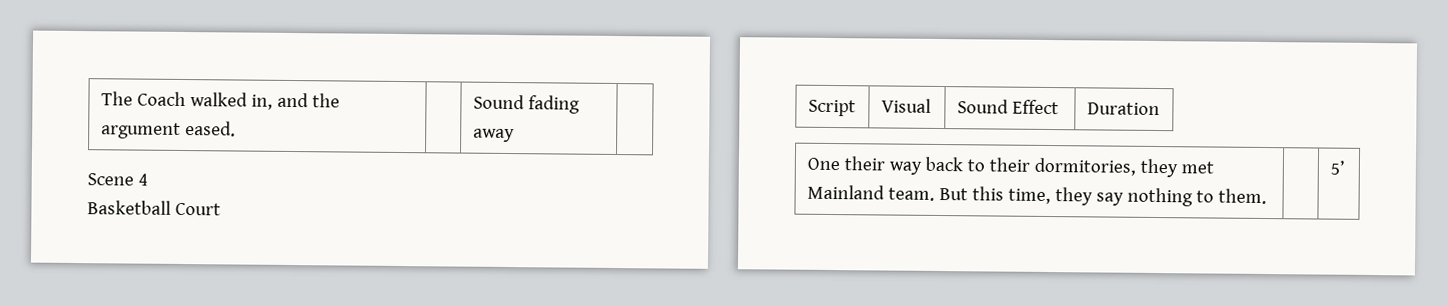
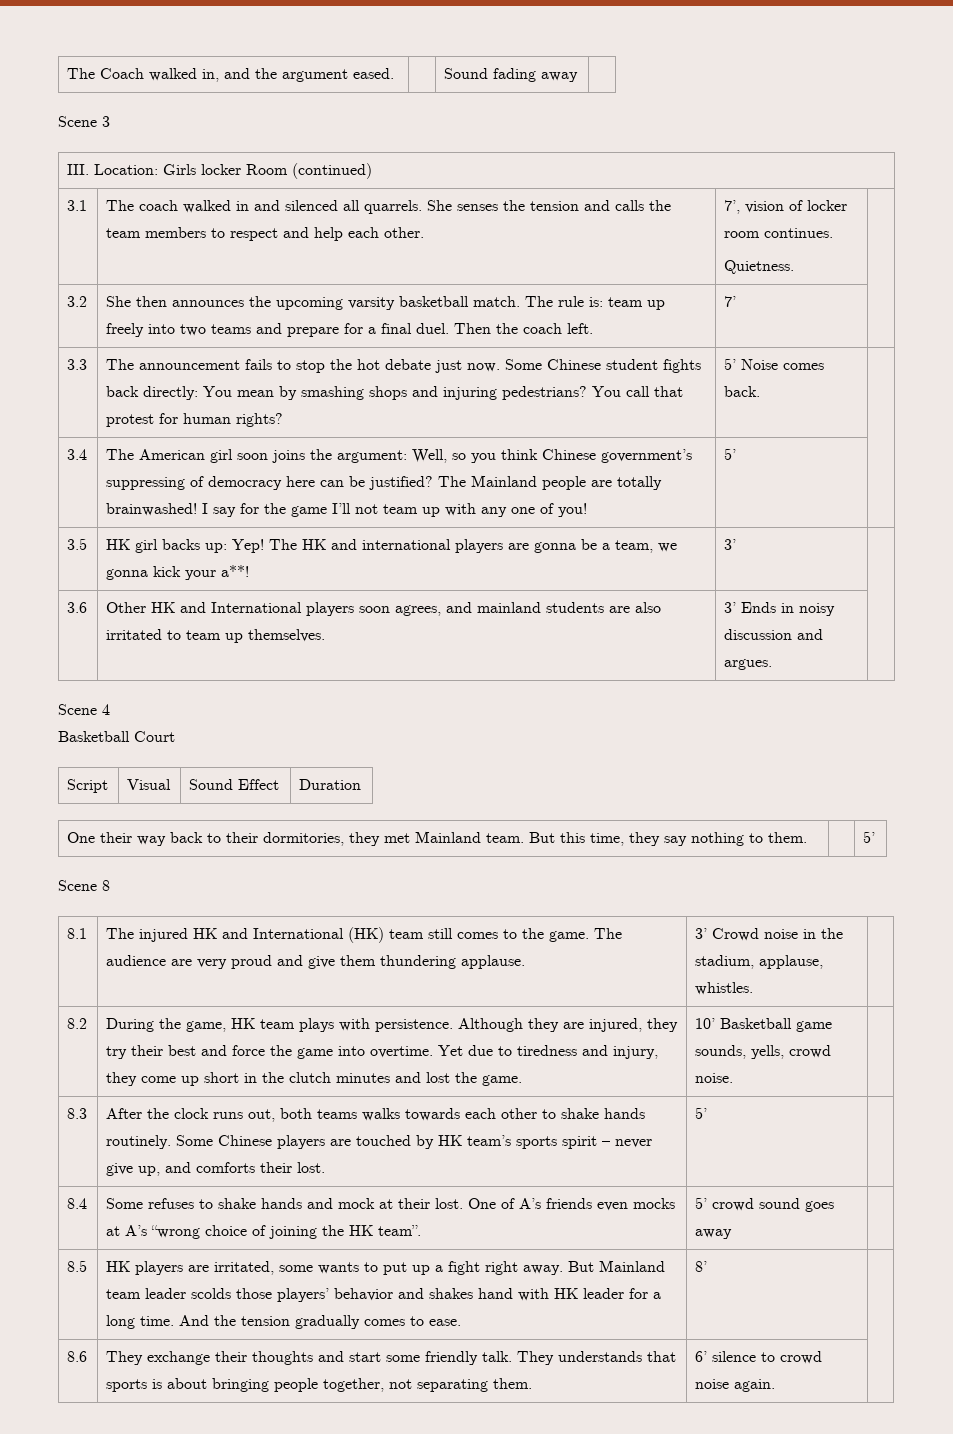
+ Scene 3
+ III. Location: Girls locker Room (continued)
+ 3.1 | The coach walked in and silenced all quarrels. She senses the tension and calls the team members to respect and help each other. | 7’, vision of locker room continues.
+ Quietness. |
+ 3.2 | She then announces the upcoming varsity basketball match. The rule is: team up freely into two teams and prepare for a final duel. Then the coach left. | 7’ |
+ 3.3 | The announcement fails to stop the hot debate just now. Some Chinese student fights back directly: You mean by smashing shops and injuring pedestrians? You call that protest for human rights? | 5’ Noise comes back. |
+ 3.4 | The American girl soon joins the argument: Well, so you think Chinese government’s suppressing of democracy here can be justified? The Mainland people are totally brainwashed! I say for the game I’ll not team up with any one of you! | 5’ |
+ 3.5 | HK girl backs up: Yep! The HK and international players are gonna be a team, we gonna kick your a**! | 3’ |
+ 3.6 | Other HK and International players soon agrees, and mainland students are also irritated to team up themselves. | 3’ Ends in noisy discussion and argues. |
+ Scene 8
+ 8.1 | The injured HK and International (HK) team still comes to the game. The audience are very proud and give them thundering applause. | 3’ Crowd noise in the stadium, applause, whistles. |
+ 8.2 | During the game, HK team plays with persistence. Although they are injured, they try their best and force the game into overtime. Yet due to tiredness and injury, they come up short in the clutch minutes and lost the game. | 10’ Basketball game sounds, yells, crowd noise. |
+ 8.3 | After the clock runs out, both teams walks towards each other to shake hands routinely. Some Chinese players are touched by HK team’s sports spirit – never give up, and comforts their lost. | 5’ |
+ 8.4 | Some refuses to shake hands and mock at their lost. One of A’s friends even mocks at A’s “wrong choice of joining the HK team”. | 5’ crowd sound goes away |
+ 8.5 | HK players are irritated, some wants to put up a fight right away. But Mainland team leader scolds those players’ behavior and shakes hand with HK leader for a long time. And the tension gradually comes to ease. | 8’ |
+ 8.6 | They exchange their thoughts and start some friendly talk. They understands that sports is about bringing people together, not separating them. | 6’ silence to crowd noise again. |

